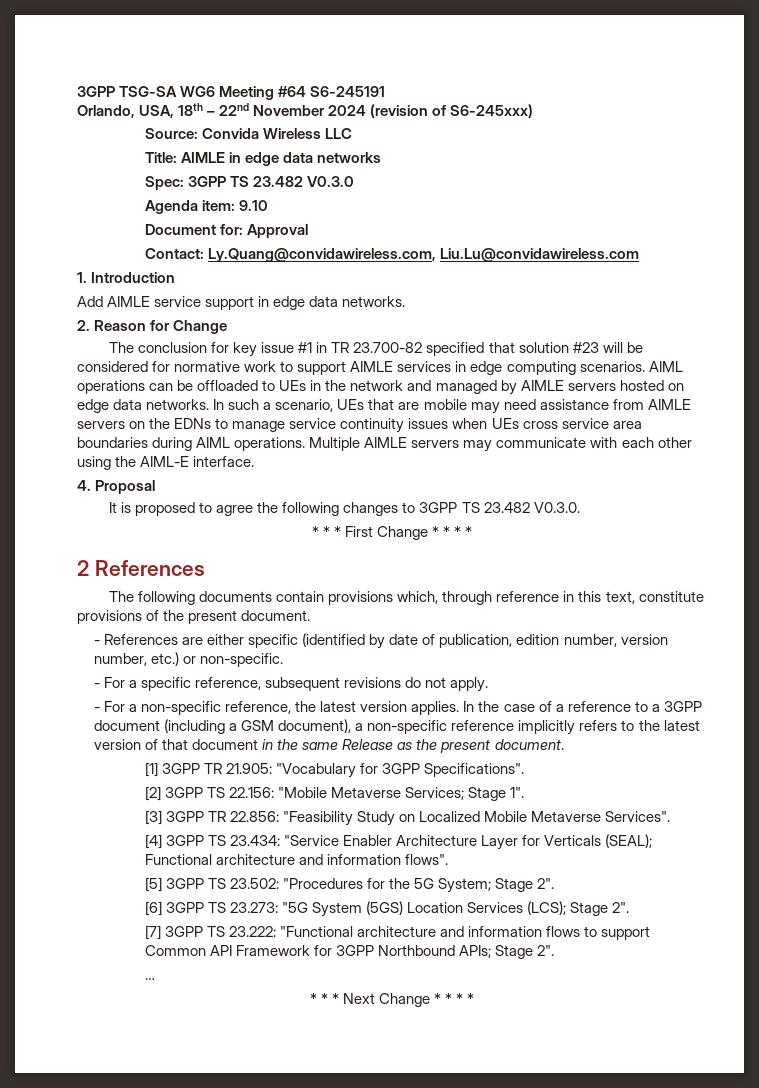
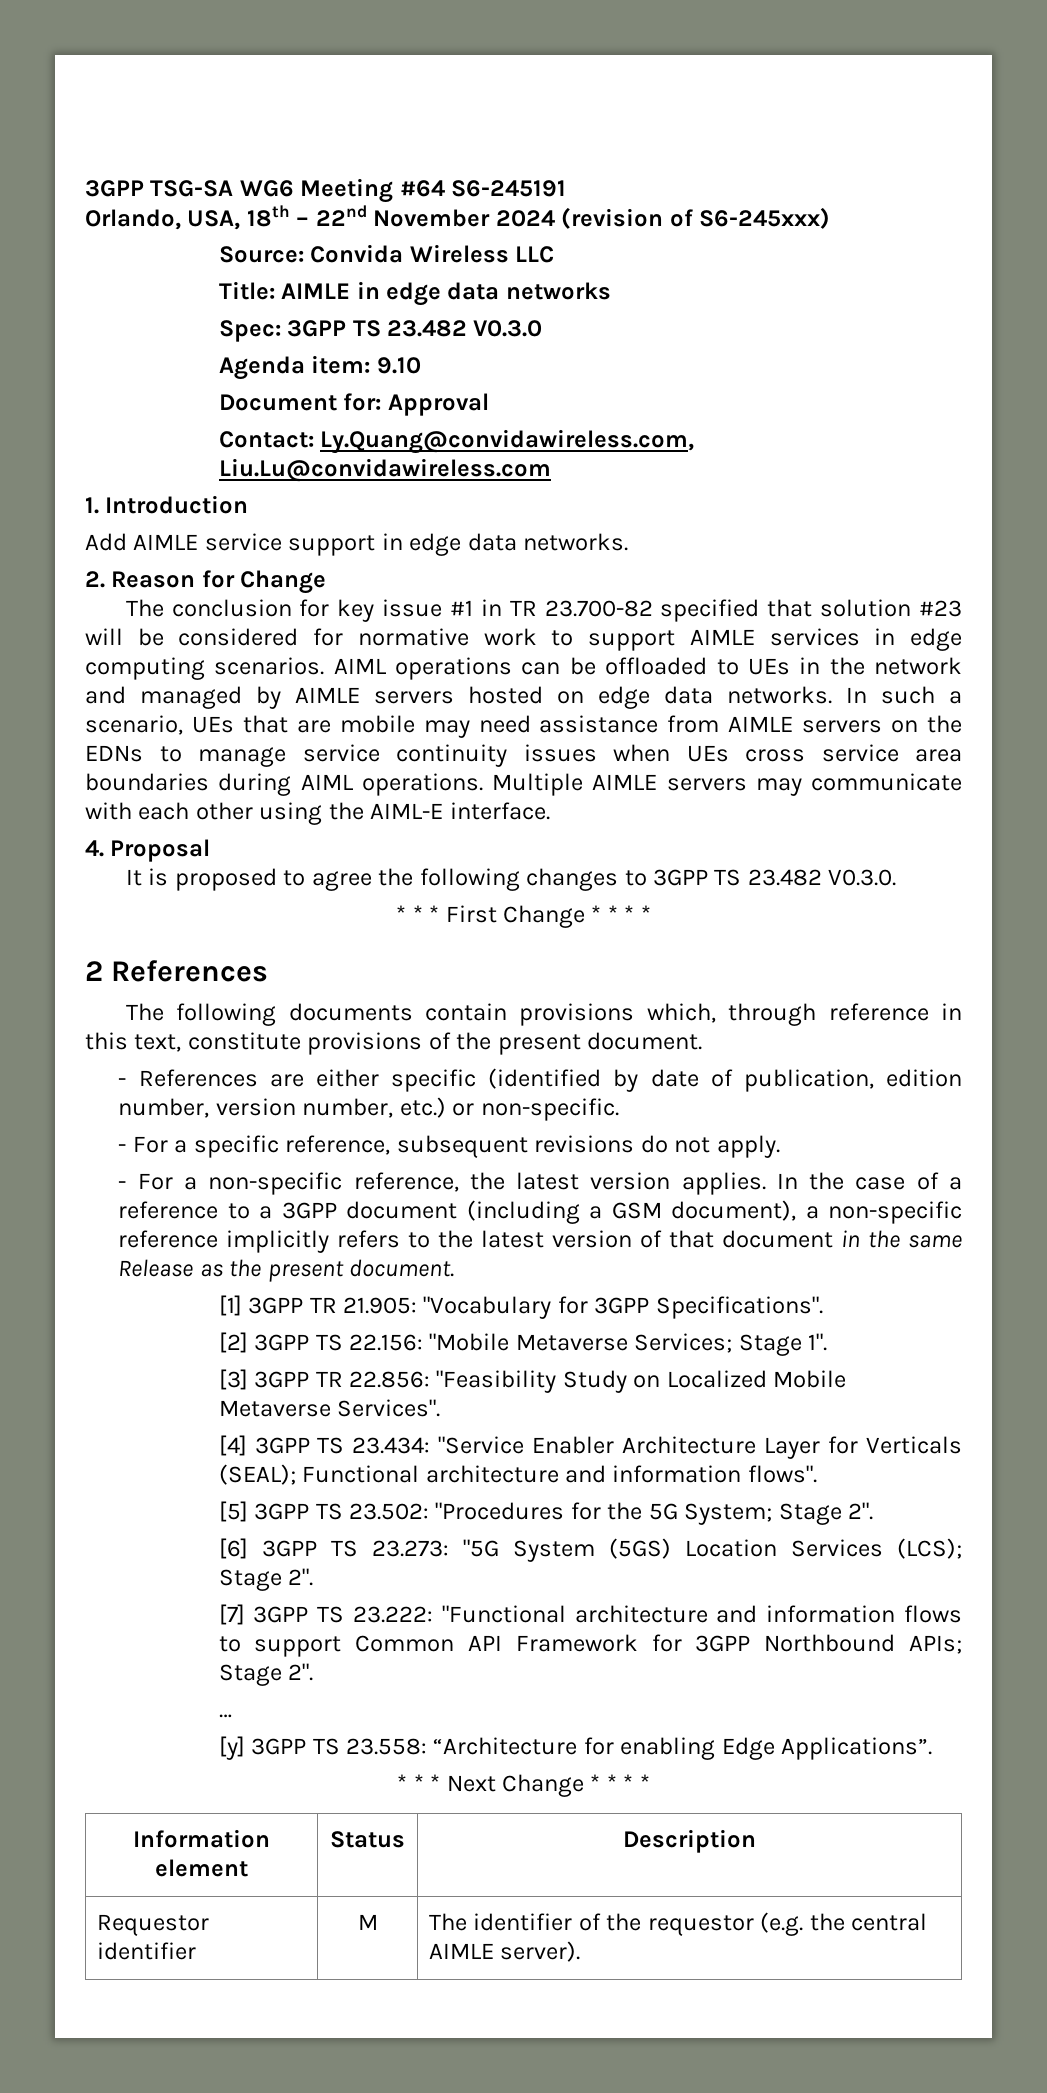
+ [y] 3GPP TS 23.558: “Architecture for enabling Edge Applications”.
+ Information element | Status | Description
+ Requestor identifier | M | The identifier of the requestor (e.g. the central AIMLE server).

